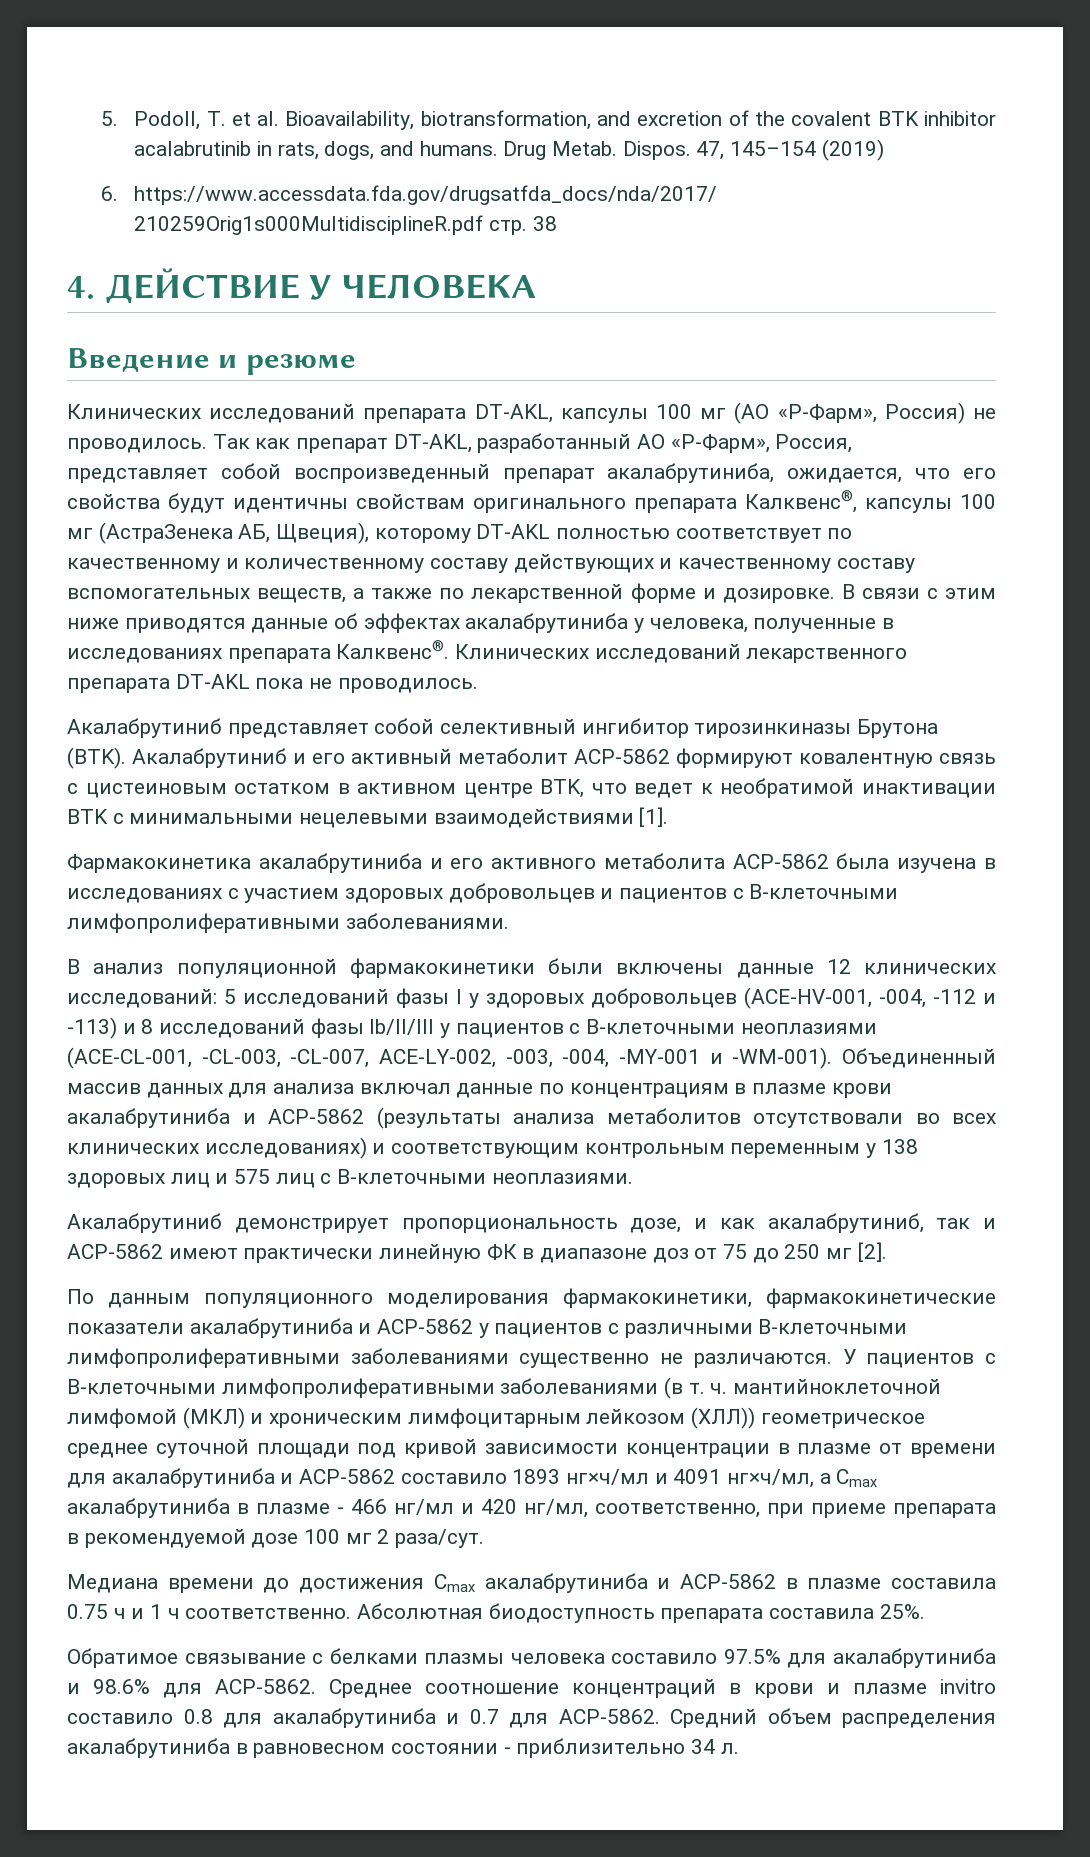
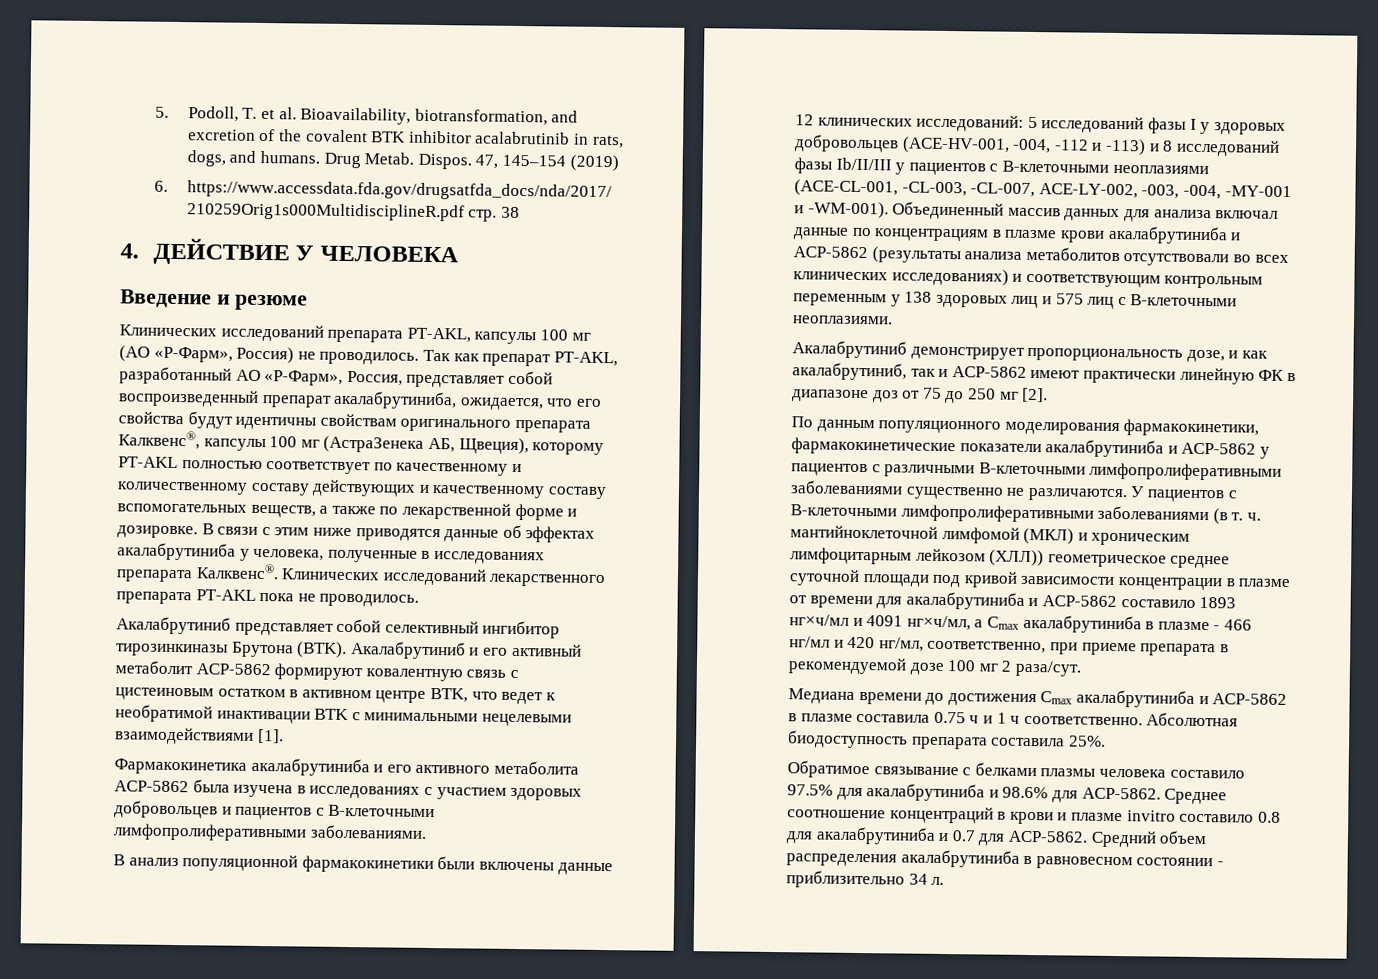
- Клинических исследований препарата DT-AKL, капсулы 100 мг (АО «Р-Фарм», Россия) не проводилось.
+ Клинических исследований препарата PT-AKL, капсулы 100 мг (АО «Р-Фарм», Россия) не проводилось.
- Так как препарат DT-AKL, разработанный АО «Р-Фарм», Россия, представляет собой воспроизведенный препарат акалабрутиниба, ожидается, что его свойства будут идентичны свойствам оригинального препарата Калквенс®, капсулы 100 мг (АстраЗенека АБ, Щвеция), которому DT-AKL полностью соответствует по качественному и количественному составу действующих и качественному составу вспомогательных веществ, а также по лекарственной форме и дозировке.
+ Так как препарат PT-AKL, разработанный АО «Р-Фарм», Россия, представляет собой воспроизведенный препарат акалабрутиниба, ожидается, что его свойства будут идентичны свойствам оригинального препарата Калквенс®, капсулы 100 мг (АстраЗенека АБ, Щвеция), которому PT-AKL полностью соответствует по качественному и количественному составу действующих и качественному составу вспомогательных веществ, а также по лекарственной форме и дозировке.
- Клинических исследований лекарственного препарата DT-AKL пока не проводилось.
+ Клинических исследований лекарственного препарата PT-AKL пока не проводилось.

